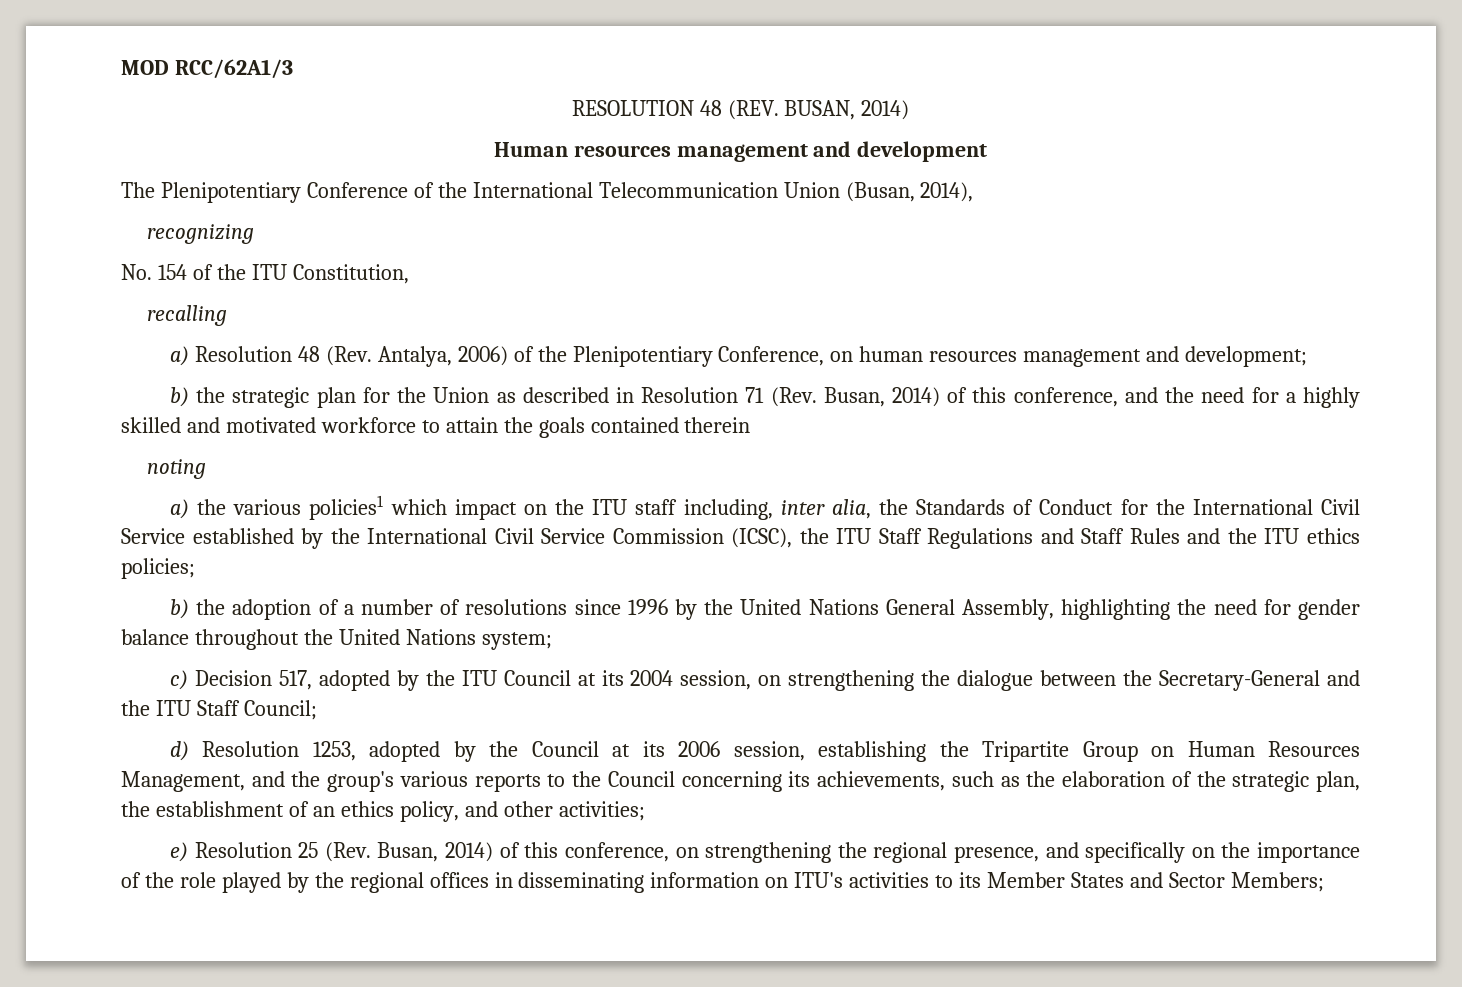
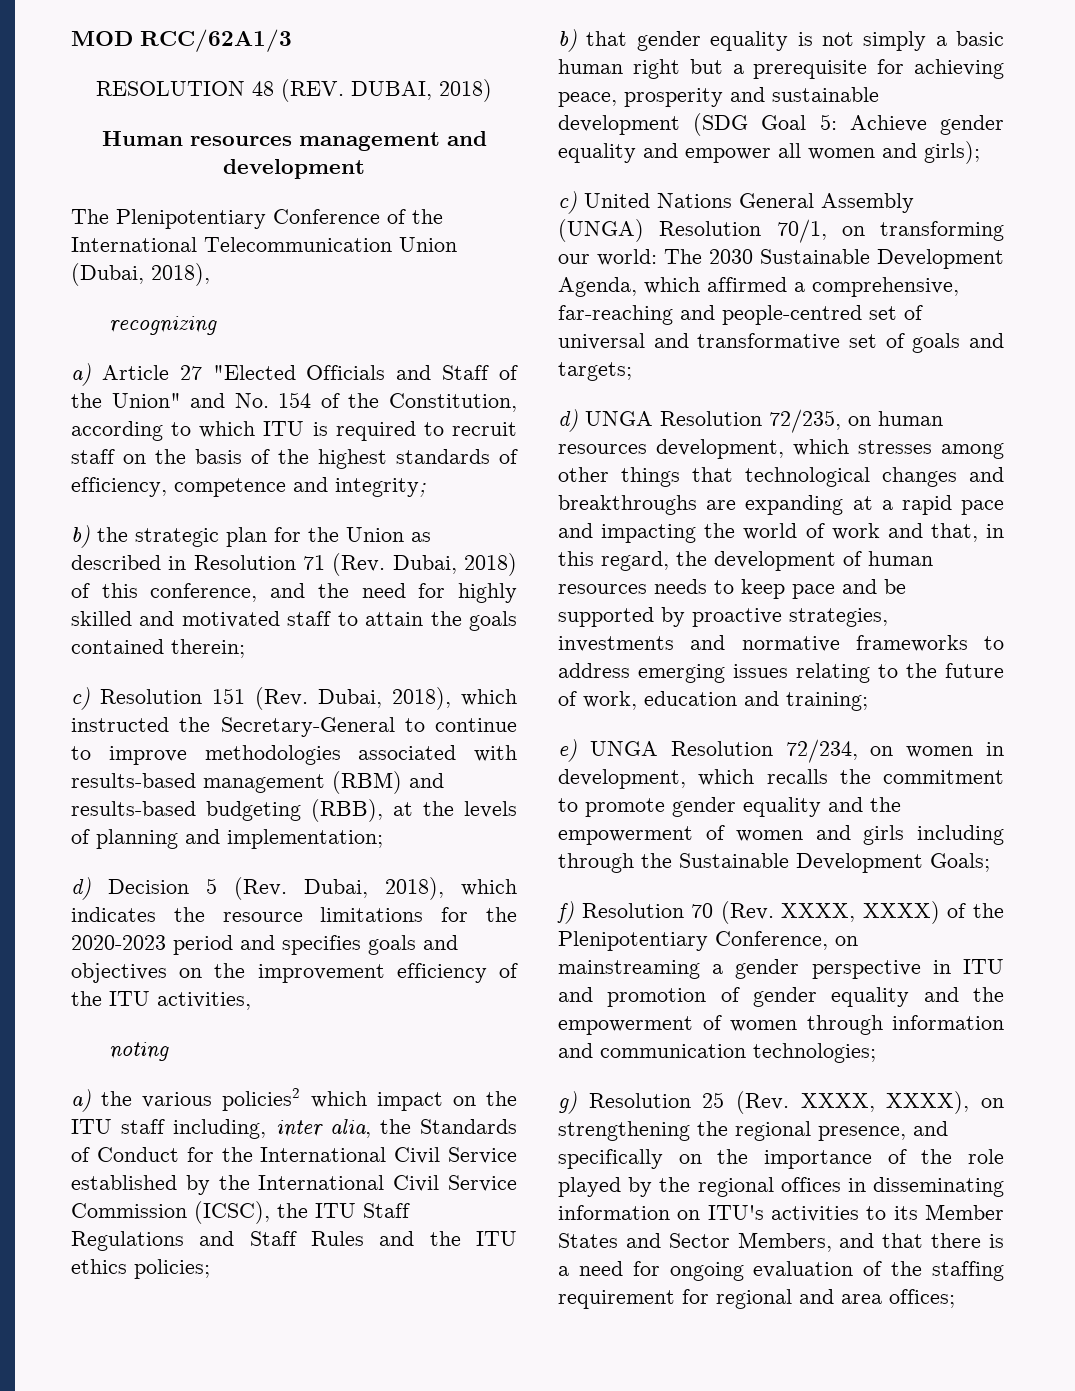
- RESOLUTION 48 (REV. BUSAN, 2014)
+ RESOLUTION 48 (REV. DUBAI, 2018)
- The Plenipotentiary Conference of the International Telecommunication Union (Busan, 2014),
+ The Plenipotentiary Conference of the International Telecommunication Union (Dubai, 2018),
- No. 154 of the ITU Constitution,
- recalling
- a) Resolution 48 (Rev. Antalya, 2006) of the Plenipotentiary Conference, on human resources management and development;
+ a) Article 27 "Elected Officials and Staff of the Union" and No. 154 of the Constitution, according to which ITU is required to recruit staff on the basis of the highest standards of efficiency, competence and integrity;
- b) the strategic plan for the Union as described in Resolution 71 (Rev. Busan, 2014) of this conference, and the need for a highly skilled and motivated workforce to attain the goals contained therein
+ b) the strategic plan for the Union as described in Resolution 71 (Rev. Dubai, 2018) of this conference, and the need for highly skilled and motivated staff to attain the goals contained therein;
+ c) Resolution 151 (Rev. Dubai, 2018), which instructed the Secretary-General to continue to improve methodologies associated with results-based management (RBM) and results-based budgeting (RBB), at the levels of planning and implementation;
+ d) Decision 5 (Rev. Dubai, 2018), which indicates the resource limitations for the 2020-2023 period and specifies goals and objectives on the improvement efficiency of the ITU activities,
- a) the various policies1 which impact on the ITU staff including, inter alia, the Standards of Conduct for the International Civil Service established by the International Civil Service Commission (ICSC), the ITU Staff Regulations and Staff Rules and the ITU ethics policies;
+ a) the various policies2 which impact on the ITU staff including, inter alia, the Standards of Conduct for the International Civil Service established by the International Civil Service Commission (ICSC), the ITU Staff Regulations and Staff Rules and the ITU ethics policies;
- b) the adoption of a number of resolutions since 1996 by the United Nations General Assembly, highlighting the need for gender balance throughout the United Nations system;
- c) Decision 517, adopted by the ITU Council at its 2004 session, on strengthening the dialogue between the Secretary-General and the ITU Staff Council;
- d) Resolution 1253, adopted by the Council at its 2006 session, establishing the Tripartite Group on Human Resources Management, and the group's various reports to the Council concerning its achievements, such as the elaboration of the strategic plan, the establishment of an ethics policy, and other activities;
- e) Resolution 25 (Rev. Busan, 2014) of this conference, on strengthening the regional presence, and specifically on the importance of the role played by the regional offices in disseminating information on ITU's activities to its Member States and Sector Members;
+ b) that gender equality is not simply a basic human right but a prerequisite for achieving peace, prosperity and sustainable development (SDG Goal 5: Achieve gender equality and empower all women and girls);
+ c) United Nations General Assembly (UNGA) Resolution 70/1, on transforming our world: The 2030 Sustainable Development Agenda, which affirmed a comprehensive, far-reaching and people-centred set of universal and transformative set of goals and targets;
+ d) UNGA Resolution 72/235, on human resources development, which stresses among other things that technological changes and breakthroughs are expanding at a rapid pace and impacting the world of work and that, in this regard, the development of human resources needs to keep pace and be supported by proactive strategies, investments and normative frameworks to address emerging issues relating to the future of work, education and training;
+ e) UNGA Resolution 72/234, on women in development, which recalls the commitment to promote gender equality and the empowerment of women and girls including through the Sustainable Development Goals;
+ f) Resolution 70 (Rev. XXXX, XXXX) of the Plenipotentiary Conference, on mainstreaming a gender perspective in ITU and promotion of gender equality and the empowerment of women through information and communication technologies;
+ g) Resolution 25 (Rev. XXXX, XXXX), on strengthening the regional presence, and specifically on the importance of the role played by the regional offices in disseminating information on ITU's activities to its Member States and Sector Members, and that there is a need for ongoing evaluation of the staffing requirement for regional and area offices;

